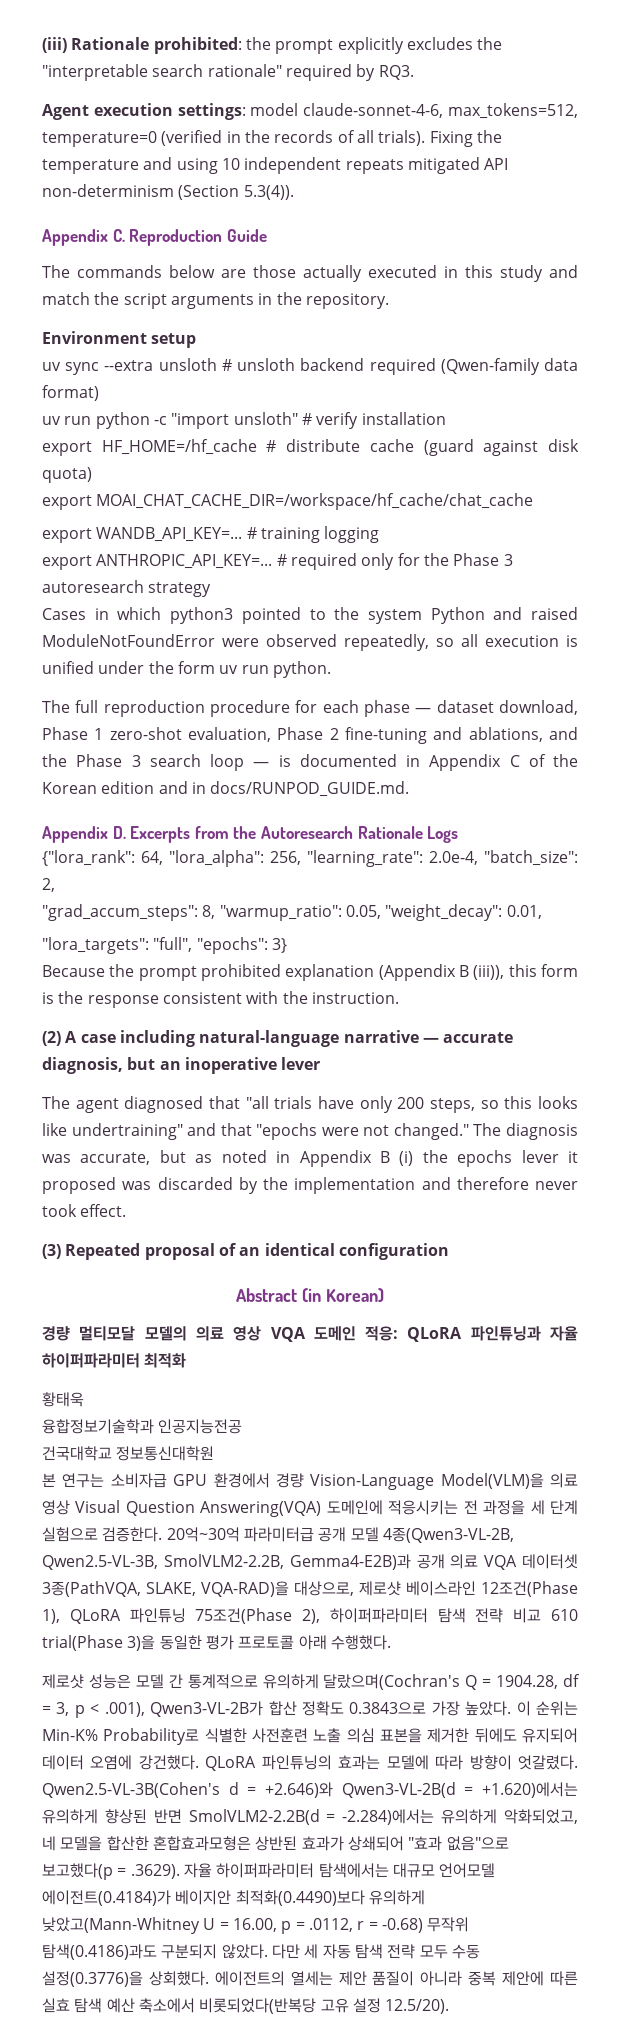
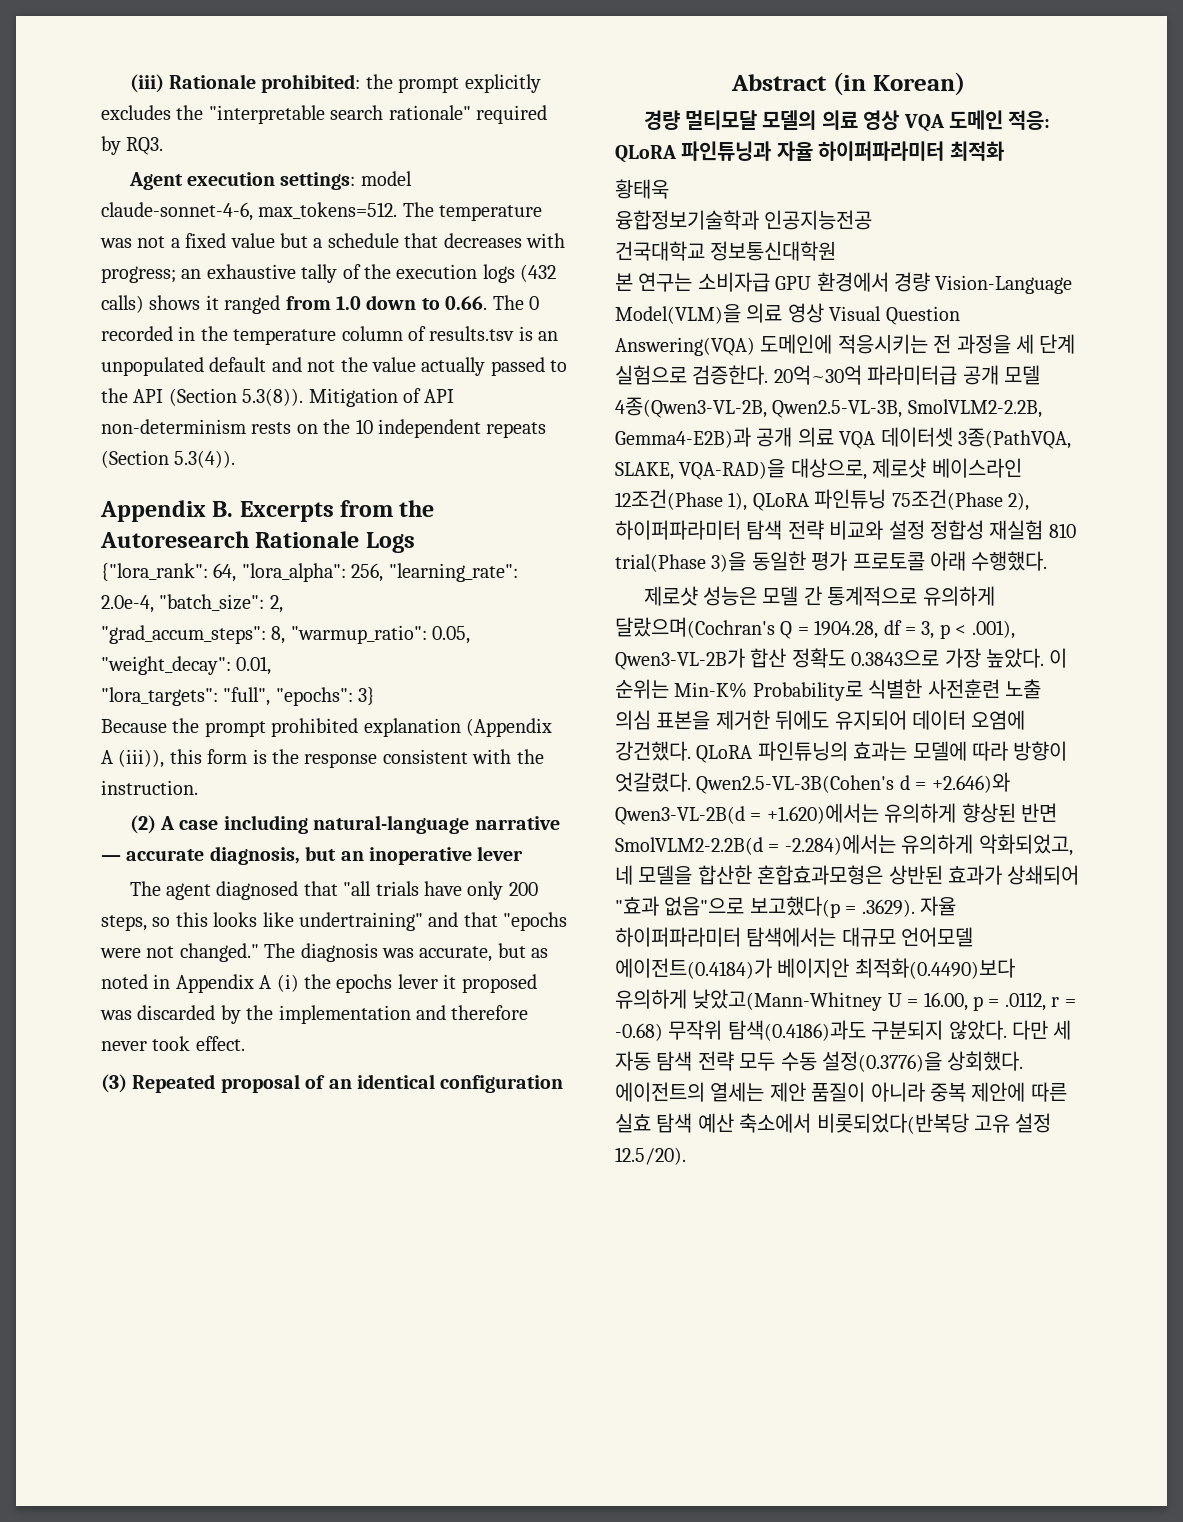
- Agent execution settings: model claude-sonnet-4-6, max_tokens=512, temperature=0 (verified in the records of all trials). Fixing the temperature and using 10 independent repeats mitigated API non-determinism (Section 5.3(4)).
- Appendix C. Reproduction Guide
- The commands below are those actually executed in this study and match the script arguments in the repository.
- Environment setup
- uv sync --extra unsloth # unsloth backend required (Qwen-family data format)
- uv run python -c "import unsloth" # verify installation
- export HF_HOME=/hf_cache # distribute cache (guard against disk quota)
- export MOAI_CHAT_CACHE_DIR=/workspace/hf_cache/chat_cache
- export WANDB_API_KEY=... # training logging
- export ANTHROPIC_API_KEY=... # required only for the Phase 3 autoresearch strategy
- Cases in which python3 pointed to the system Python and raised ModuleNotFoundError were observed repeatedly, so all execution is unified under the form uv run python.
- The full reproduction procedure for each phase — dataset download, Phase 1 zero-shot evaluation, Phase 2 fine-tuning and ablations, and the Phase 3 search loop — is documented in Appendix C of the Korean edition and in docs/RUNPOD_GUIDE.md.
- Appendix D. Excerpts from the Autoresearch Rationale Logs
+ Agent execution settings: model claude-sonnet-4-6, max_tokens=512. The temperature was not a fixed value but a schedule that decreases with progress; an exhaustive tally of the execution logs (432 calls) shows it ranged from 1.0 down to 0.66. The 0 recorded in the temperature column of results.tsv is an unpopulated default and not the value actually passed to the API (Section 5.3(8)). Mitigation of API non-determinism rests on the 10 independent repeats (Section 5.3(4)).
+ Appendix B. Excerpts from the Autoresearch Rationale Logs
- Because the prompt prohibited explanation (Appendix B (iii)), this form is the response consistent with the instruction.
+ Because the prompt prohibited explanation (Appendix A (iii)), this form is the response consistent with the instruction.
- The diagnosis was accurate, but as noted in Appendix B (i) the epochs lever it proposed was discarded by the implementation and therefore never took effect.
+ The diagnosis was accurate, but as noted in Appendix A (i) the epochs lever it proposed was discarded by the implementation and therefore never took effect.
- 20억~30억 파라미터급 공개 모델 4종(Qwen3-VL-2B, Qwen2.5-VL-3B, SmolVLM2-2.2B, Gemma4-E2B)과 공개 의료 VQA 데이터셋 3종(PathVQA, SLAKE, VQA-RAD)을 대상으로, 제로샷 베이스라인 12조건(Phase 1), QLoRA 파인튜닝 75조건(Phase 2), 하이퍼파라미터 탐색 전략 비교 610 trial(Phase 3)을 동일한 평가 프로토콜 아래 수행했다.
+ 20억~30억 파라미터급 공개 모델 4종(Qwen3-VL-2B, Qwen2.5-VL-3B, SmolVLM2-2.2B, Gemma4-E2B)과 공개 의료 VQA 데이터셋 3종(PathVQA, SLAKE, VQA-RAD)을 대상으로, 제로샷 베이스라인 12조건(Phase 1), QLoRA 파인튜닝 75조건(Phase 2), 하이퍼파라미터 탐색 전략 비교와 설정 정합성 재실험 810 trial(Phase 3)을 동일한 평가 프로토콜 아래 수행했다.

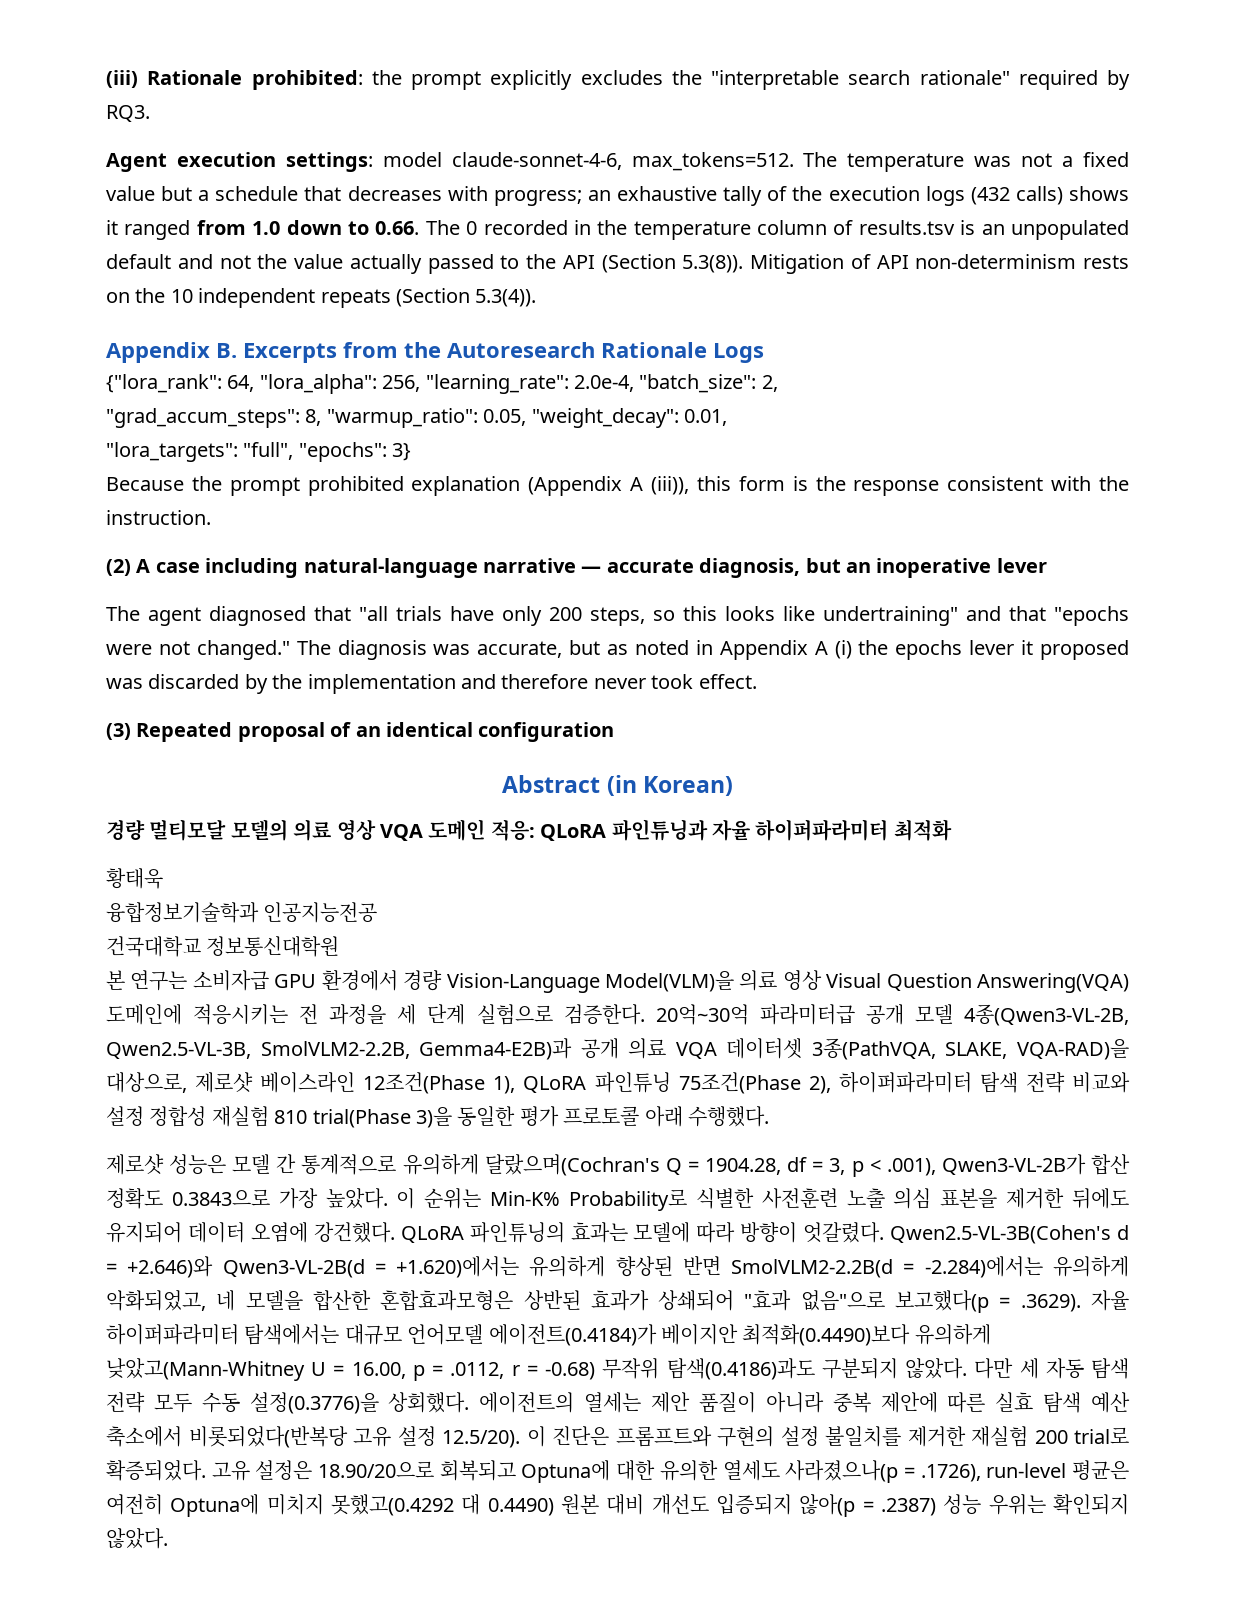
- 에이전트의 열세는 제안 품질이 아니라 중복 제안에 따른 실효 탐색 예산 축소에서 비롯되었다(반복당 고유 설정 12.5/20).
+ 에이전트의 열세는 제안 품질이 아니라 중복 제안에 따른 실효 탐색 예산 축소에서 비롯되었다(반복당 고유 설정 12.5/20). 이 진단은 프롬프트와 구현의 설정 불일치를 제거한 재실험 200 trial로 확증되었다. 고유 설정은 18.90/20으로 회복되고 Optuna에 대한 유의한 열세도 사라졌으나(p = .1726), run-level 평균은 여전히 Optuna에 미치지 못했고(0.4292 대 0.4490) 원본 대비 개선도 입증되지 않아(p = .2387) 성능 우위는 확인되지 않았다.

